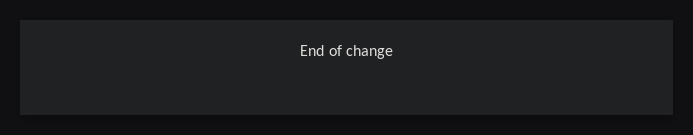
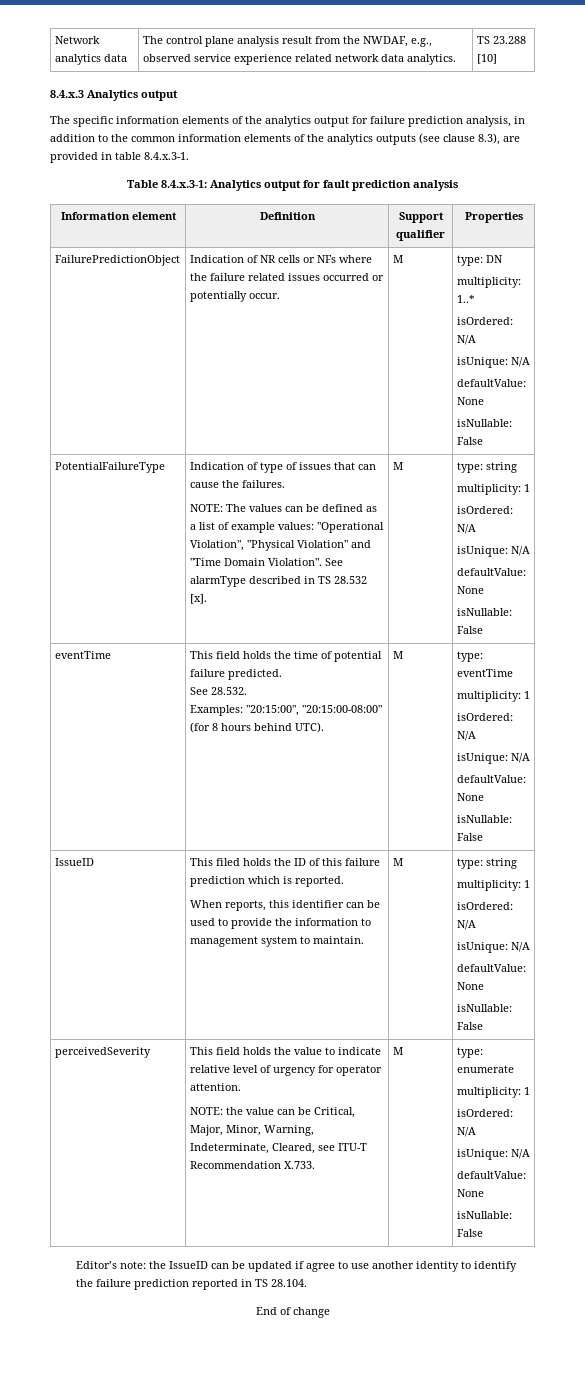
+ Network analytics data | The control plane analysis result from the NWDAF, e.g., observed service experience related network data analytics. | TS 23.288 [10]
+ 8.4.x.3 Analytics output
+ The specific information elements of the analytics output for failure prediction analysis, in addition to the common information elements of the analytics outputs (see clause 8.3), are provided in table 8.4.x.3-1.
+ Table 8.4.x.3-1: Analytics output for fault prediction analysis
+ Information element | Definition | Support qualifier | Properties
+ FailurePredictionObject | Indication of NR cells or NFs where the failure related issues occurred or potentially occur. | M | type: DN
+ multiplicity: 1..*
+ isOrdered: N/A
+ isUnique: N/A
+ defaultValue: None
+ isNullable: False
+ PotentialFailureType | Indication of type of issues that can cause the failures.
+ NOTE: The values can be defined as a list of example values: "Operational Violation", "Physical Violation" and "Time Domain Violation". See alarmType described in TS 28.532 [x]. | M | type: string
+ multiplicity: 1
+ isOrdered: N/A
+ isUnique: N/A
+ defaultValue: None
+ isNullable: False
+ eventTime | This field holds the time of potential failure predicted.
+ See 28.532.
+ Examples: "20:15:00", "20:15:00-08:00" (for 8 hours behind UTC). | M | type: eventTime
+ multiplicity: 1
+ isOrdered: N/A
+ isUnique: N/A
+ defaultValue: None
+ isNullable: False
+ IssueID | This filed holds the ID of this failure prediction which is reported.
+ When reports, this identifier can be used to provide the information to management system to maintain. | M | type: string
+ multiplicity: 1
+ isOrdered: N/A
+ isUnique: N/A
+ defaultValue: None
+ isNullable: False
+ perceivedSeverity | This field holds the value to indicate relative level of urgency for operator attention.
+ NOTE: the value can be Critical, Major, Minor, Warning, Indeterminate, Cleared, see ITU-T Recommendation X.733. | M | type: enumerate
+ multiplicity: 1
+ isOrdered: N/A
+ isUnique: N/A
+ defaultValue: None
+ isNullable: False
+ Editor’s note: the IssueID can be updated if agree to use another identity to identify the failure prediction reported in TS 28.104.

